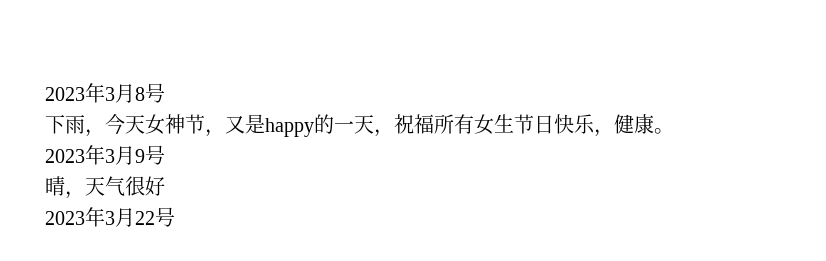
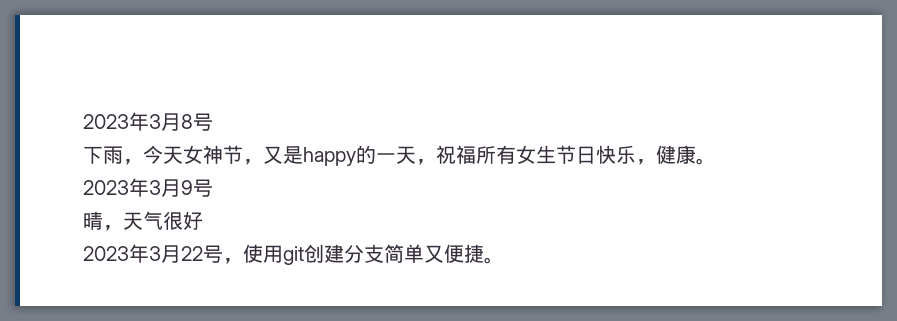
- 2023年3月22号
+ 2023年3月22号，使用git创建分支简单又便捷。

